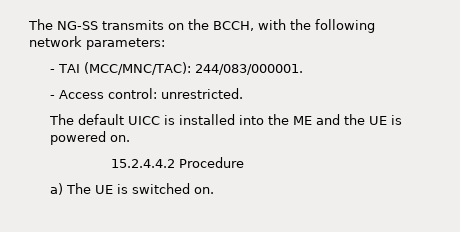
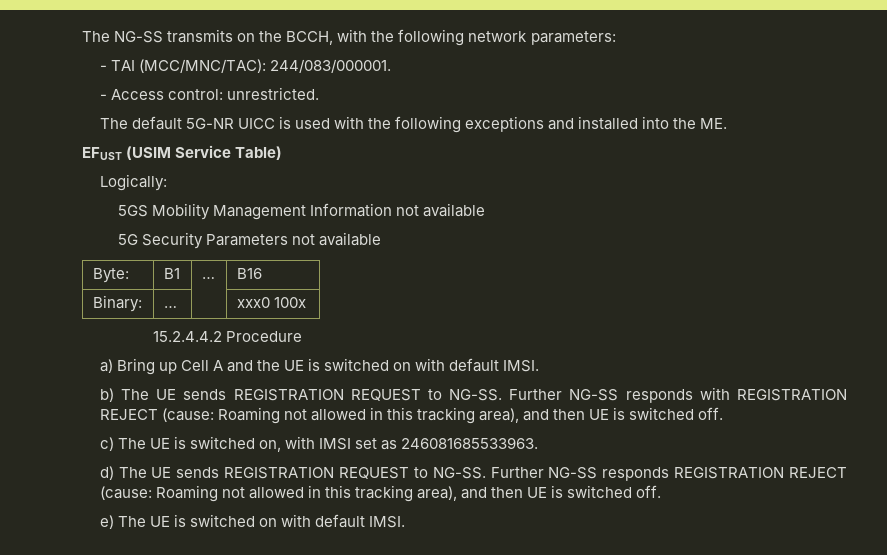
- The default UICC is installed into the ME and the UE is powered on.
+ The default 5G-NR UICC is used with the following exceptions and installed into the ME.
+ EFUST (USIM Service Table)
+ Logically:
+ 5GS Mobility Management Information not available
+ 5G Security Parameters not available
+ Byte: | B1 | … | B16
+ Binary: | … | | xxx0 100x
  15.2.4.4.2 Procedure
- a) The UE is switched on.
+ a) Bring up Cell A and the UE is switched on with default IMSI.
+ b) The UE sends REGISTRATION REQUEST to NG-SS. Further NG-SS responds with REGISTRATION REJECT (cause: Roaming not allowed in this tracking area), and then UE is switched off.
+ c) The UE is switched on, with IMSI set as 246081685533963.
+ d) The UE sends REGISTRATION REQUEST to NG-SS. Further NG-SS responds REGISTRATION REJECT (cause: Roaming not allowed in this tracking area), and then UE is switched off.
+ e) The UE is switched on with default IMSI.

